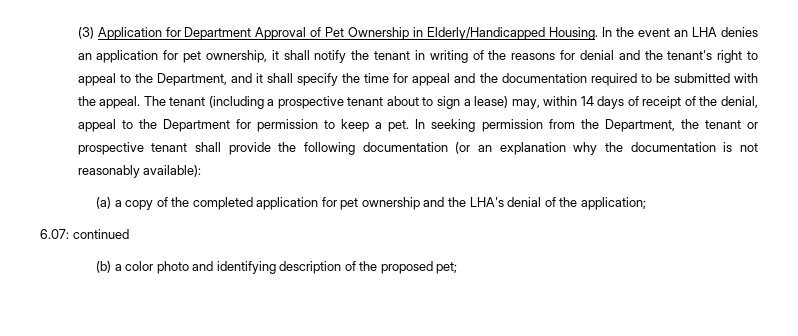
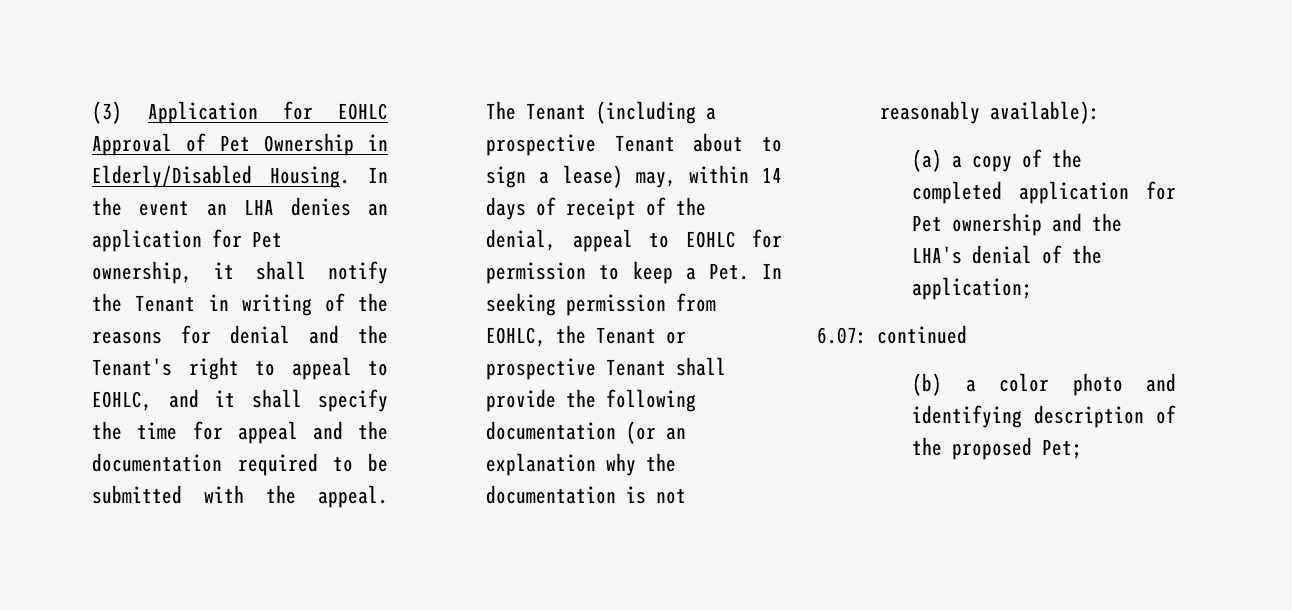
- (3) Application for Department Approval of Pet Ownership in Elderly/Handicapped Housing.
+ (3) Application for EOHLC Approval of Pet Ownership in Elderly/Disabled Housing.
- In the event an LHA denies an application for pet ownership, it shall notify the tenant in writing of the reasons for denial and the tenant's right to appeal to the Department, and it shall specify the time for appeal and the documentation required to be submitted with the appeal.
+ In the event an LHA denies an application for Pet ownership, it shall notify the Tenant in writing of the reasons for denial and the Tenant's right to appeal to EOHLC, and it shall specify the time for appeal and the documentation required to be submitted with the appeal.
- The tenant (including a prospective tenant about to sign a lease) may, within 14 days of receipt of the denial, appeal to the Department for permission to keep a pet. In seeking permission from the Department, the tenant or prospective tenant shall provide the following documentation (or an explanation why the documentation is not reasonably available):
+ The Tenant (including a prospective Tenant about to sign a lease) may, within 14 days of receipt of the denial, appeal to EOHLC for permission to keep a Pet. In seeking permission from EOHLC, the Tenant or prospective Tenant shall provide the following documentation (or an explanation why the documentation is not reasonably available):
- (a) a copy of the completed application for pet ownership and the LHA's denial of the application;
+ (a) a copy of the completed application for Pet ownership and the LHA's denial of the application;
- (b) a color photo and identifying description of the proposed pet;
+ (b) a color photo and identifying description of the proposed Pet;

